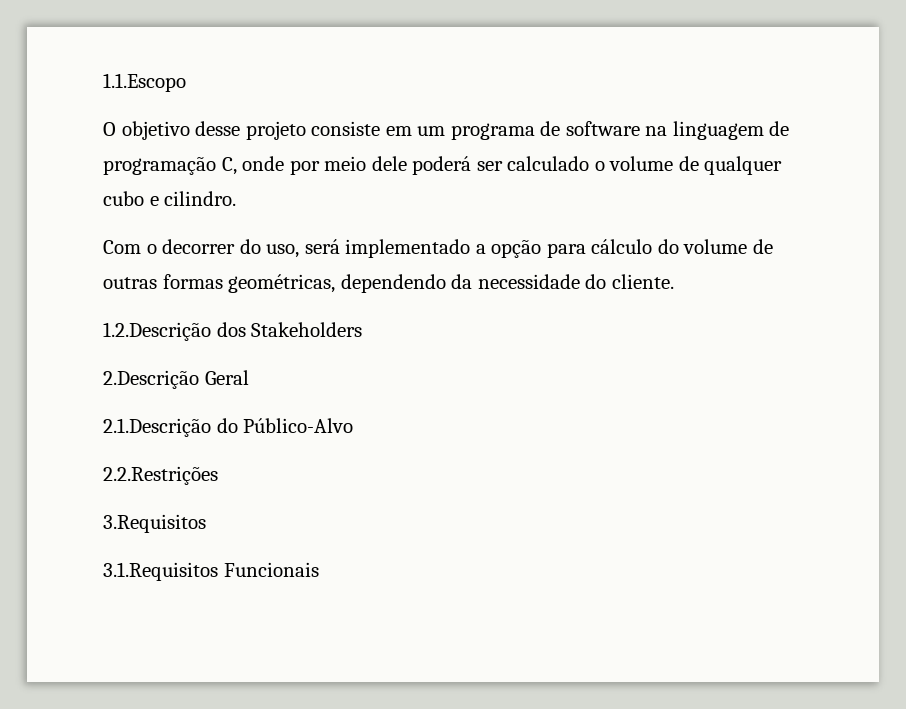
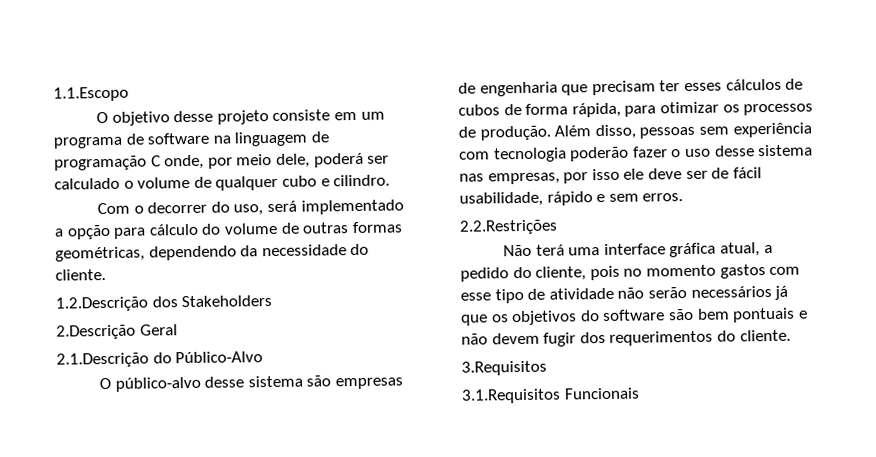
- O objetivo desse projeto consiste em um programa de software na linguagem de programação C, onde por meio dele poderá ser calculado o volume de qualquer cubo e cilindro.
+ O objetivo desse projeto consiste em um programa de software na linguagem de programação C onde, por meio dele, poderá ser calculado o volume de qualquer cubo e cilindro.
+ O público-alvo desse sistema são empresas de engenharia que precisam ter esses cálculos de cubos de forma rápida, para otimizar os processos de produção. Além disso, pessoas sem experiência com tecnologia poderão fazer o uso desse sistema nas empresas, por isso ele deve ser de fácil usabilidade, rápido e sem erros.
  2.2.Restrições
+ Não terá uma interface gráfica atual, a pedido do cliente, pois no momento gastos com esse tipo de atividade não serão necessários já que os objetivos do software são bem pontuais e não devem fugir dos requerimentos do cliente.

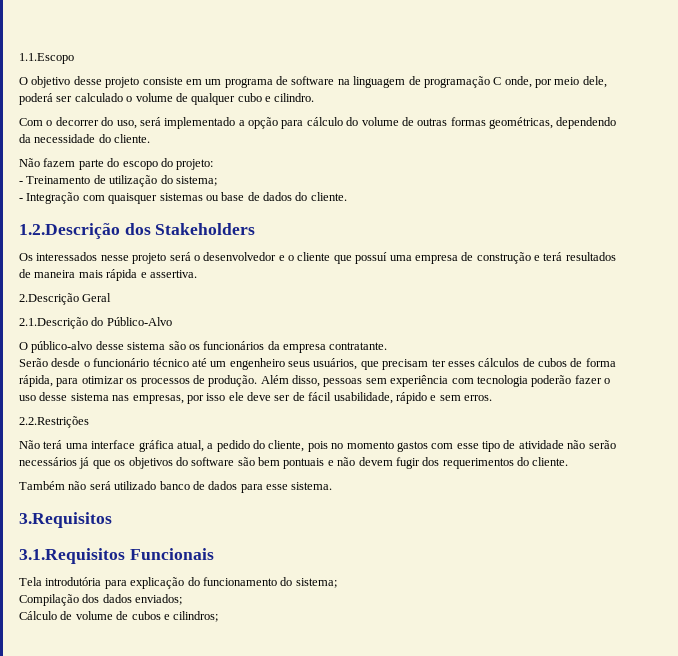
+ Não fazem parte do escopo do projeto:
+ - Treinamento de utilização do sistema;
+ - Integração com quaisquer sistemas ou base de dados do cliente.
  1.2.Descrição dos Stakeholders
+ Os interessados nesse projeto será o desenvolvedor e o cliente que possuí uma empresa de construção e terá resultados de maneira mais rápida e assertiva.
- O público-alvo desse sistema são empresas de engenharia que precisam ter esses cálculos de cubos de forma rápida, para otimizar os processos de produção.
+ O público-alvo desse sistema são os funcionários da empresa contratante.
+ Serão desde o funcionário técnico até um engenheiro seus usuários, que precisam ter esses cálculos de cubos de forma rápida, para otimizar os processos de produção.
+ Também não será utilizado banco de dados para esse sistema.
  3.Requisitos
  3.1.Requisitos Funcionais
+ Tela introdutória para explicação do funcionamento do sistema;
+ Compilação dos dados enviados;
+ Cálculo de volume de cubos e cilindros;

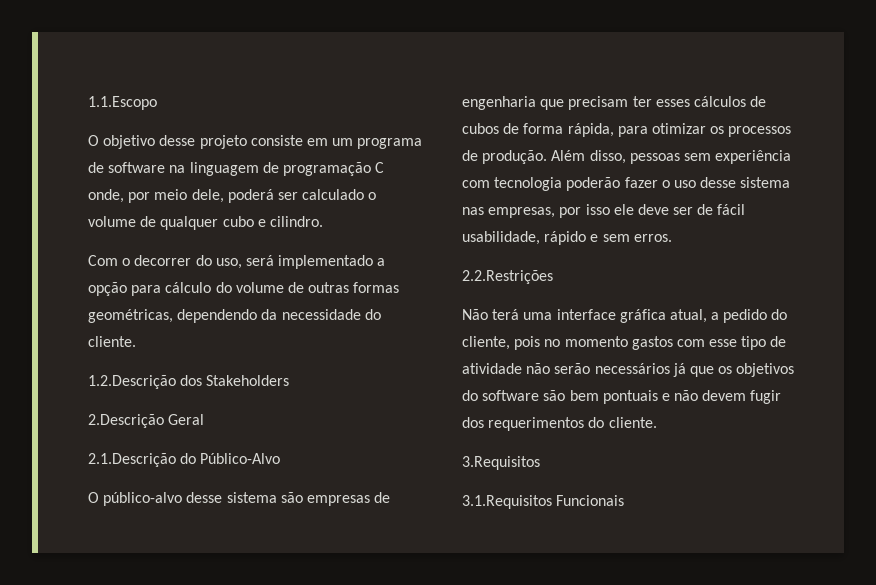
- Não fazem parte do escopo do projeto:
- - Treinamento de utilização do sistema;
- - Integração com quaisquer sistemas ou base de dados do cliente.
  1.2.Descrição dos Stakeholders
- Os interessados nesse projeto será o desenvolvedor e o cliente que possuí uma empresa de construção e terá resultados de maneira mais rápida e assertiva.
- O público-alvo desse sistema são os funcionários da empresa contratante.
- Serão desde o funcionário técnico até um engenheiro seus usuários, que precisam ter esses cálculos de cubos de forma rápida, para otimizar os processos de produção.
+ O público-alvo desse sistema são empresas de engenharia que precisam ter esses cálculos de cubos de forma rápida, para otimizar os processos de produção.
- Também não será utilizado banco de dados para esse sistema.
  3.Requisitos
  3.1.Requisitos Funcionais
- Tela introdutória para explicação do funcionamento do sistema;
- Compilação dos dados enviados;
- Cálculo de volume de cubos e cilindros;

